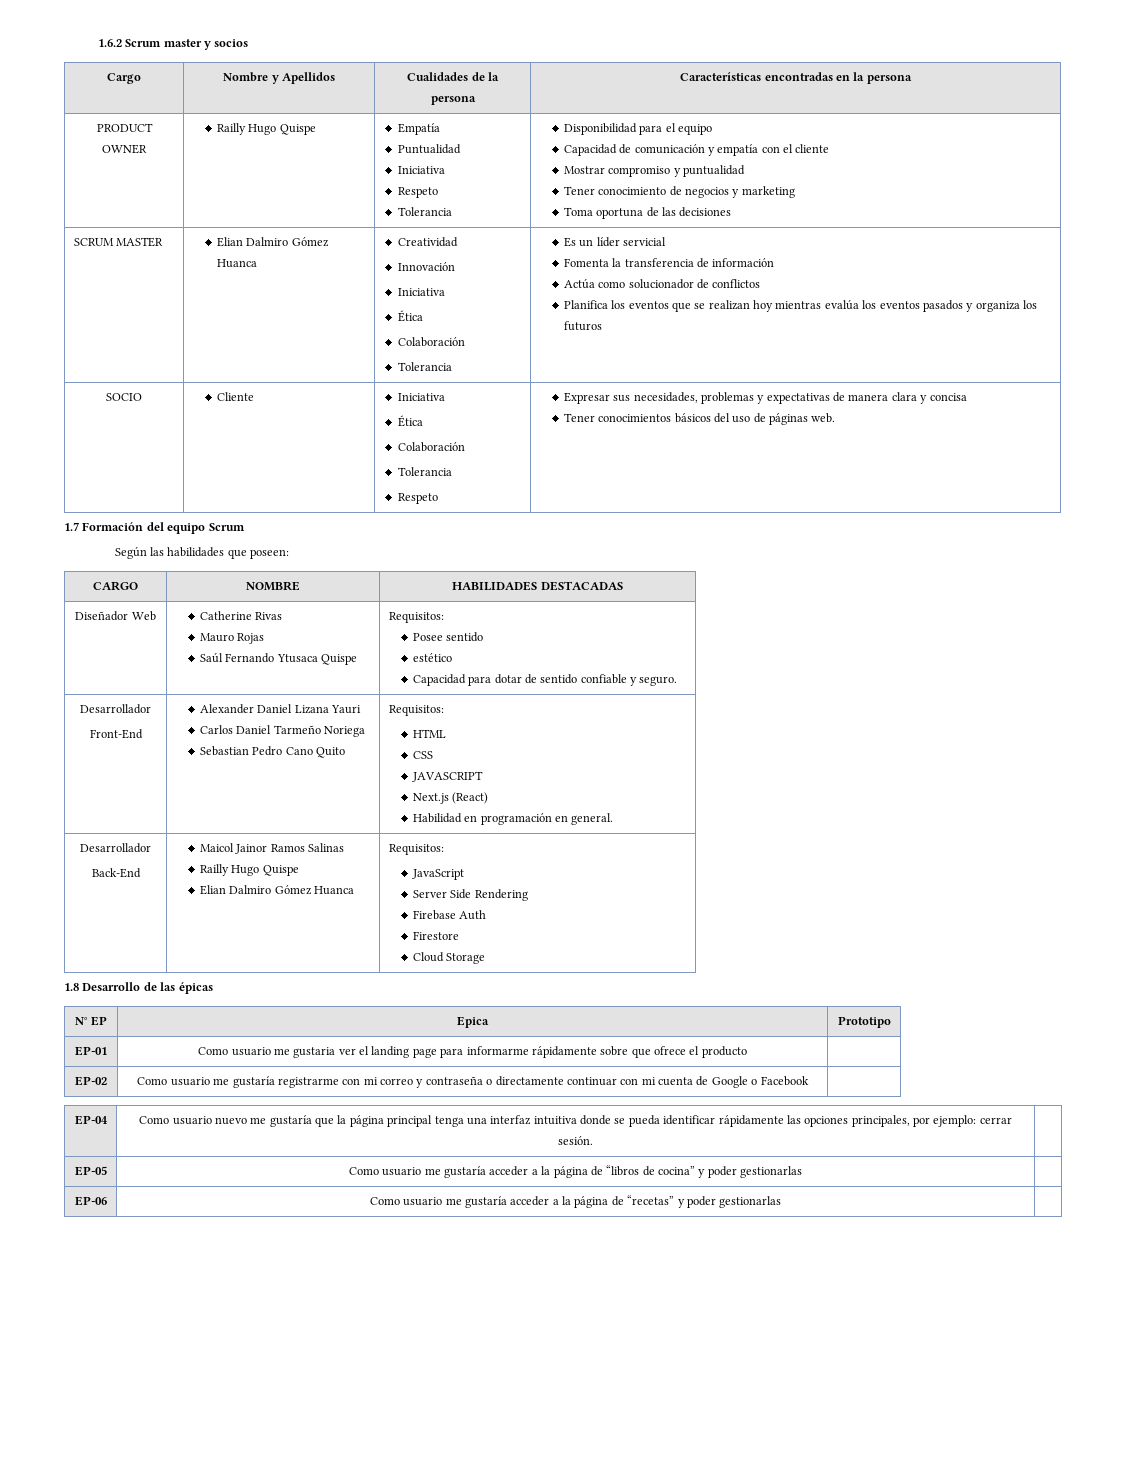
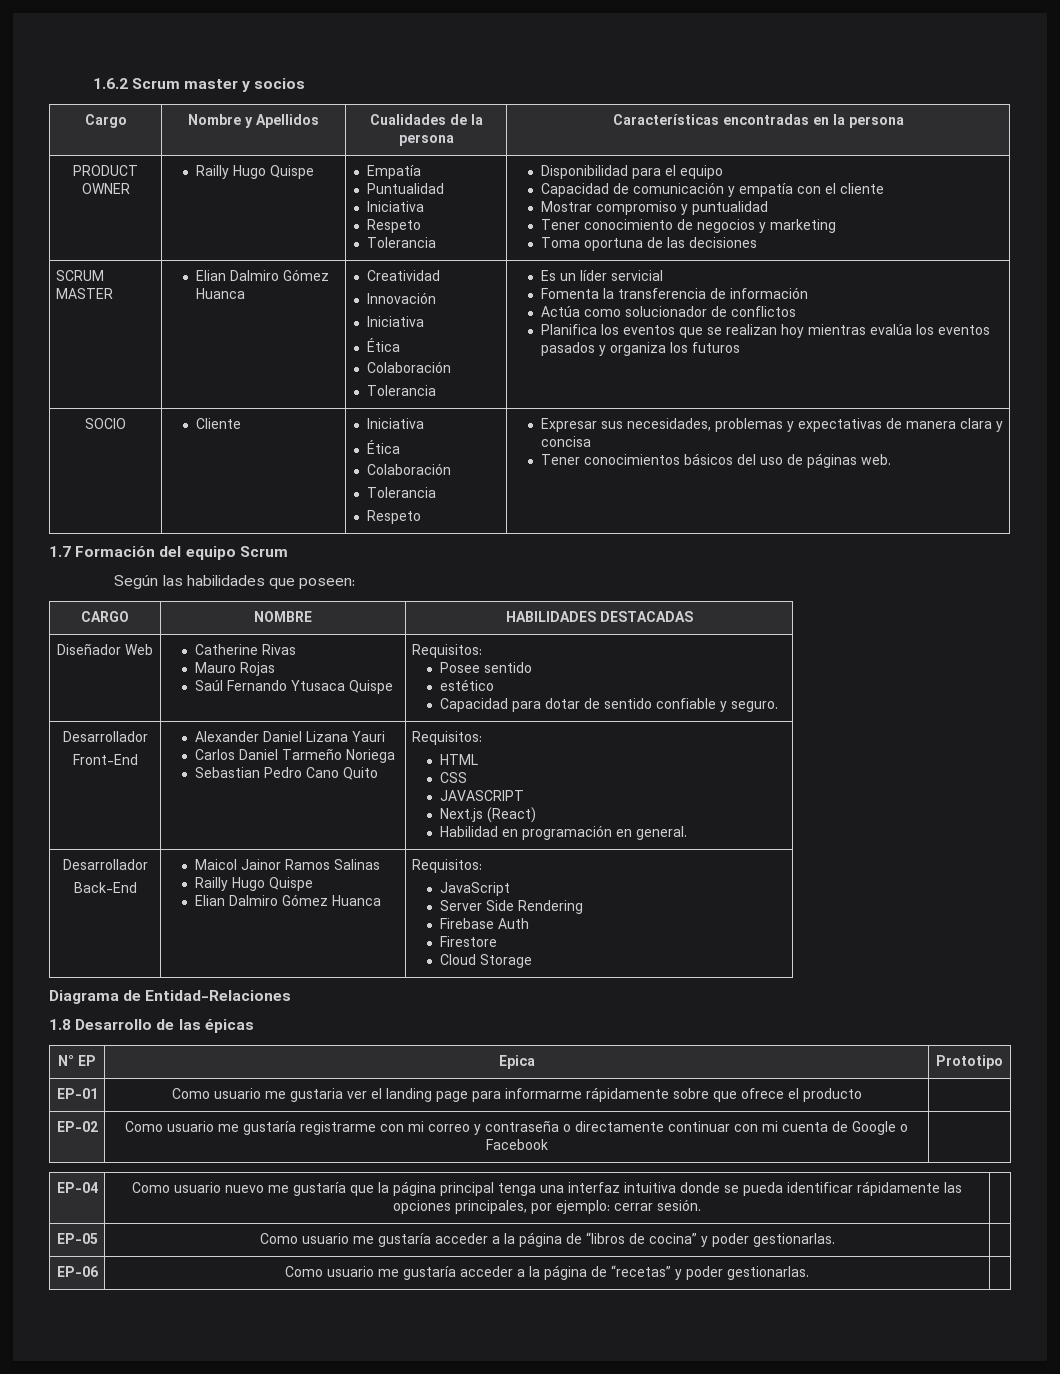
+ Diagrama de Entidad-Relaciones
- EP-05 | Como usuario me gustaría acceder a la página de “libros de cocina” y poder gestionarlas |
+ EP-05 | Como usuario me gustaría acceder a la página de “libros de cocina” y poder gestionarlas. |
- EP-06 | Como usuario me gustaría acceder a la página de “recetas” y poder gestionarlas |
+ EP-06 | Como usuario me gustaría acceder a la página de “recetas” y poder gestionarlas. |

